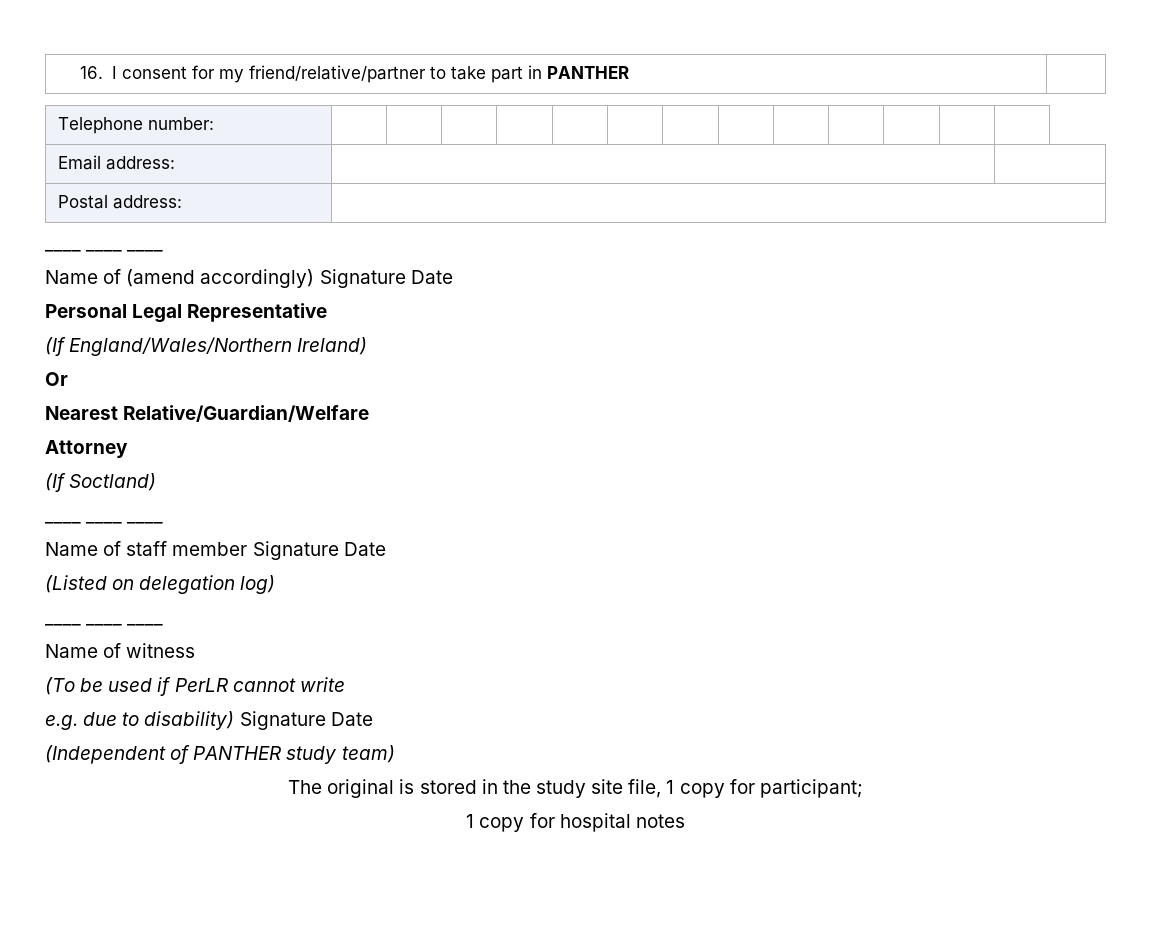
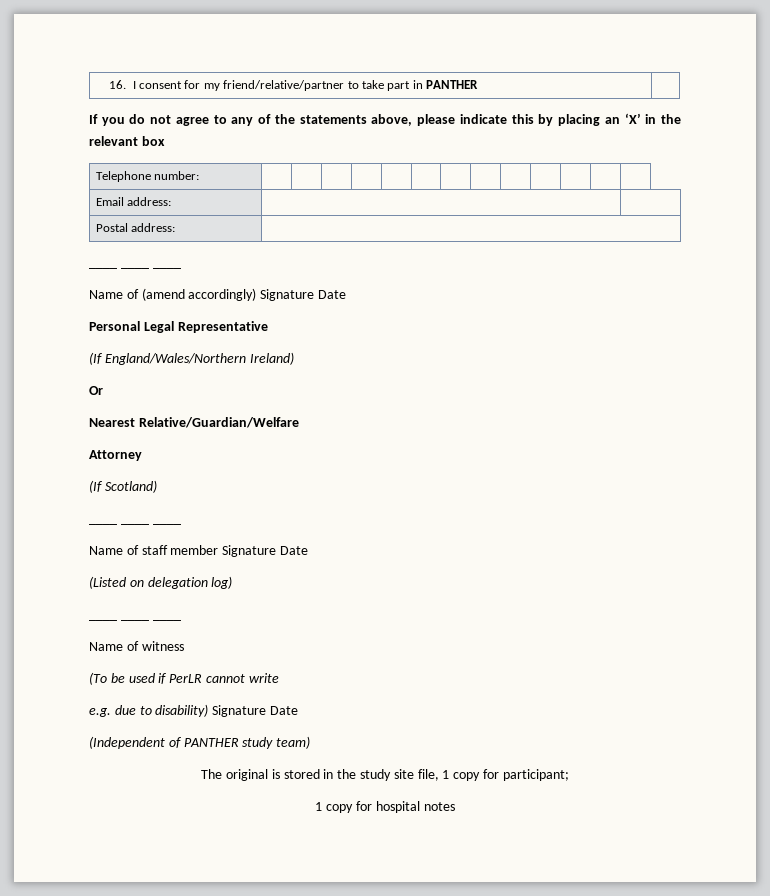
+ If you do not agree to any of the statements above, please indicate this by placing an ‘X’ in the relevant box
- (If Soctland)
+ (If Scotland)

